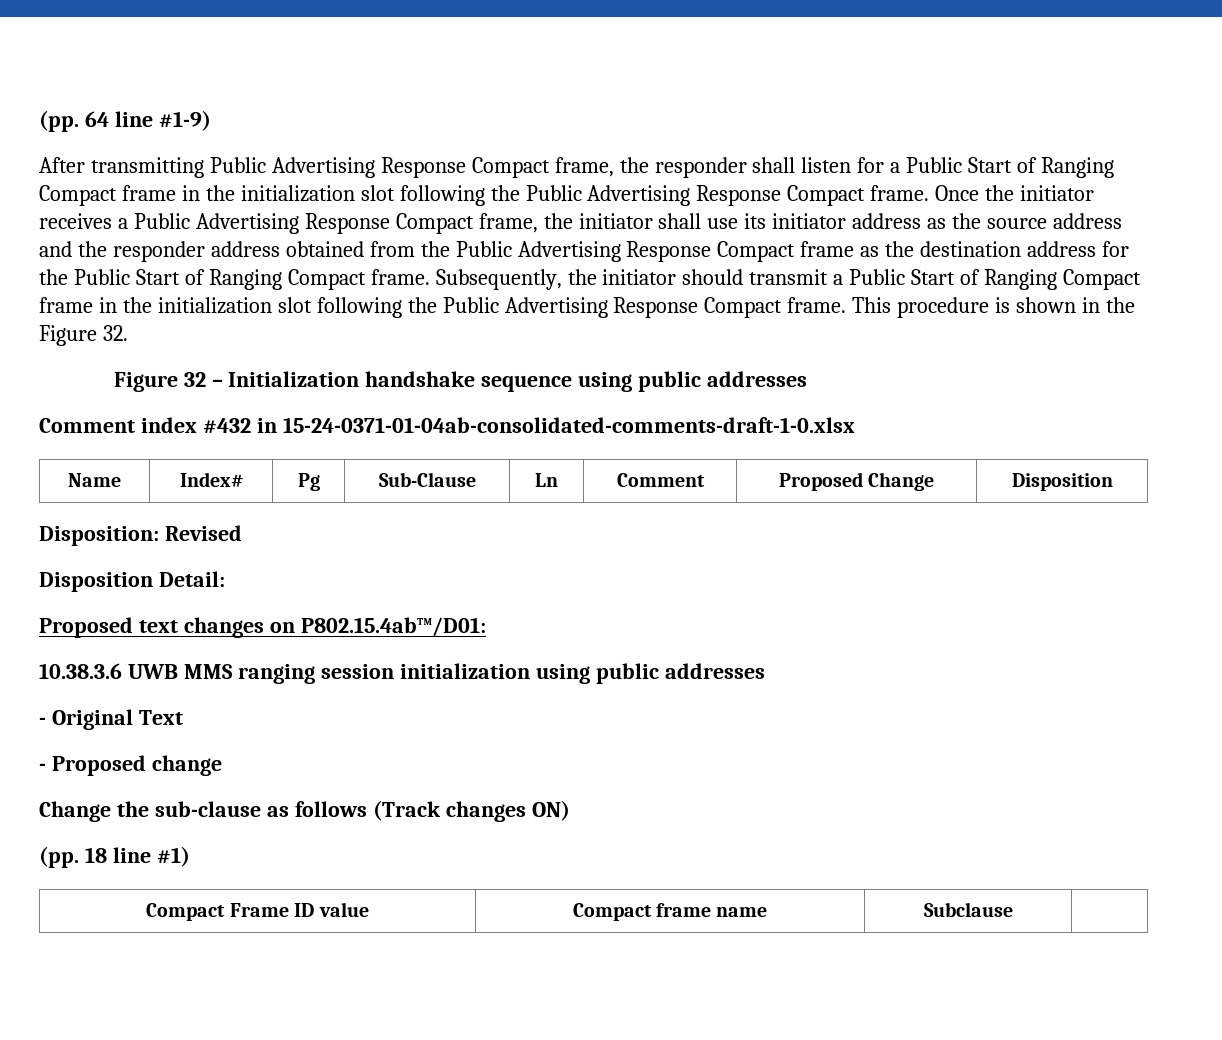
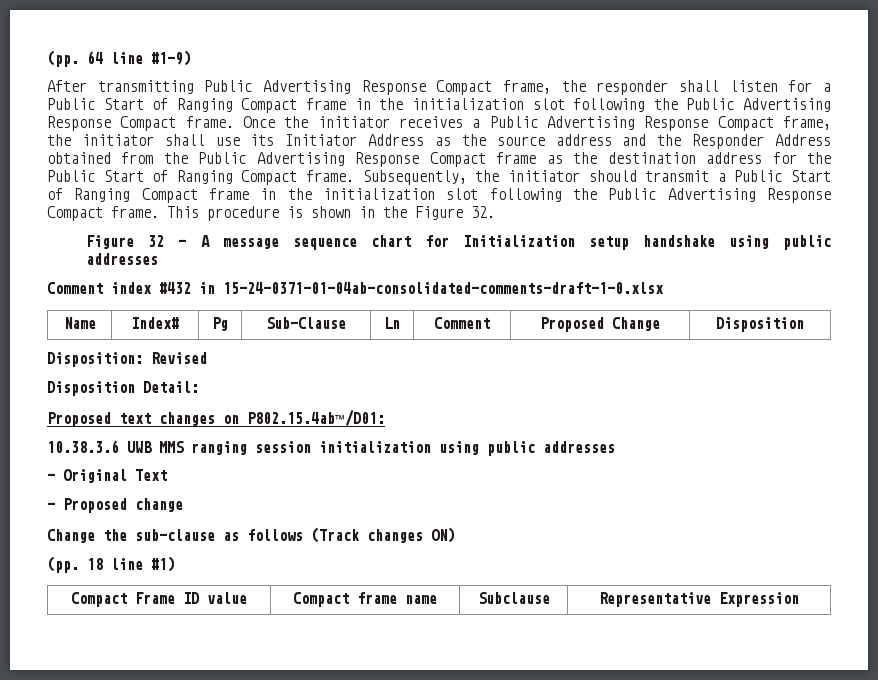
- Once the initiator receives a Public Advertising Response Compact frame, the initiator shall use its initiator address as the source address and the responder address obtained from the Public Advertising Response Compact frame as the destination address for the Public Start of Ranging Compact frame.
+ Once the initiator receives a Public Advertising Response Compact frame, the initiator shall use its Initiator Address as the source address and the Responder Address obtained from the Public Advertising Response Compact frame as the destination address for the Public Start of Ranging Compact frame.
- Figure 32 – Initialization handshake sequence using public addresses
+ Figure 32 – A message sequence chart for Initialization setup handshake using public addresses
- Compact Frame ID value | Compact frame name | Subclause |
+ Compact Frame ID value | Compact frame name | Subclause | Representative Expression

